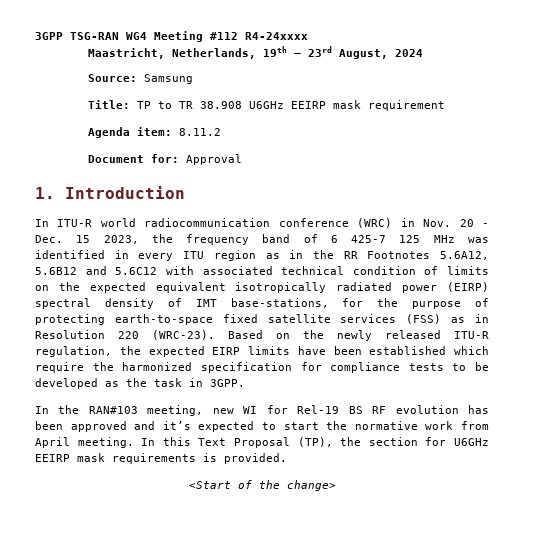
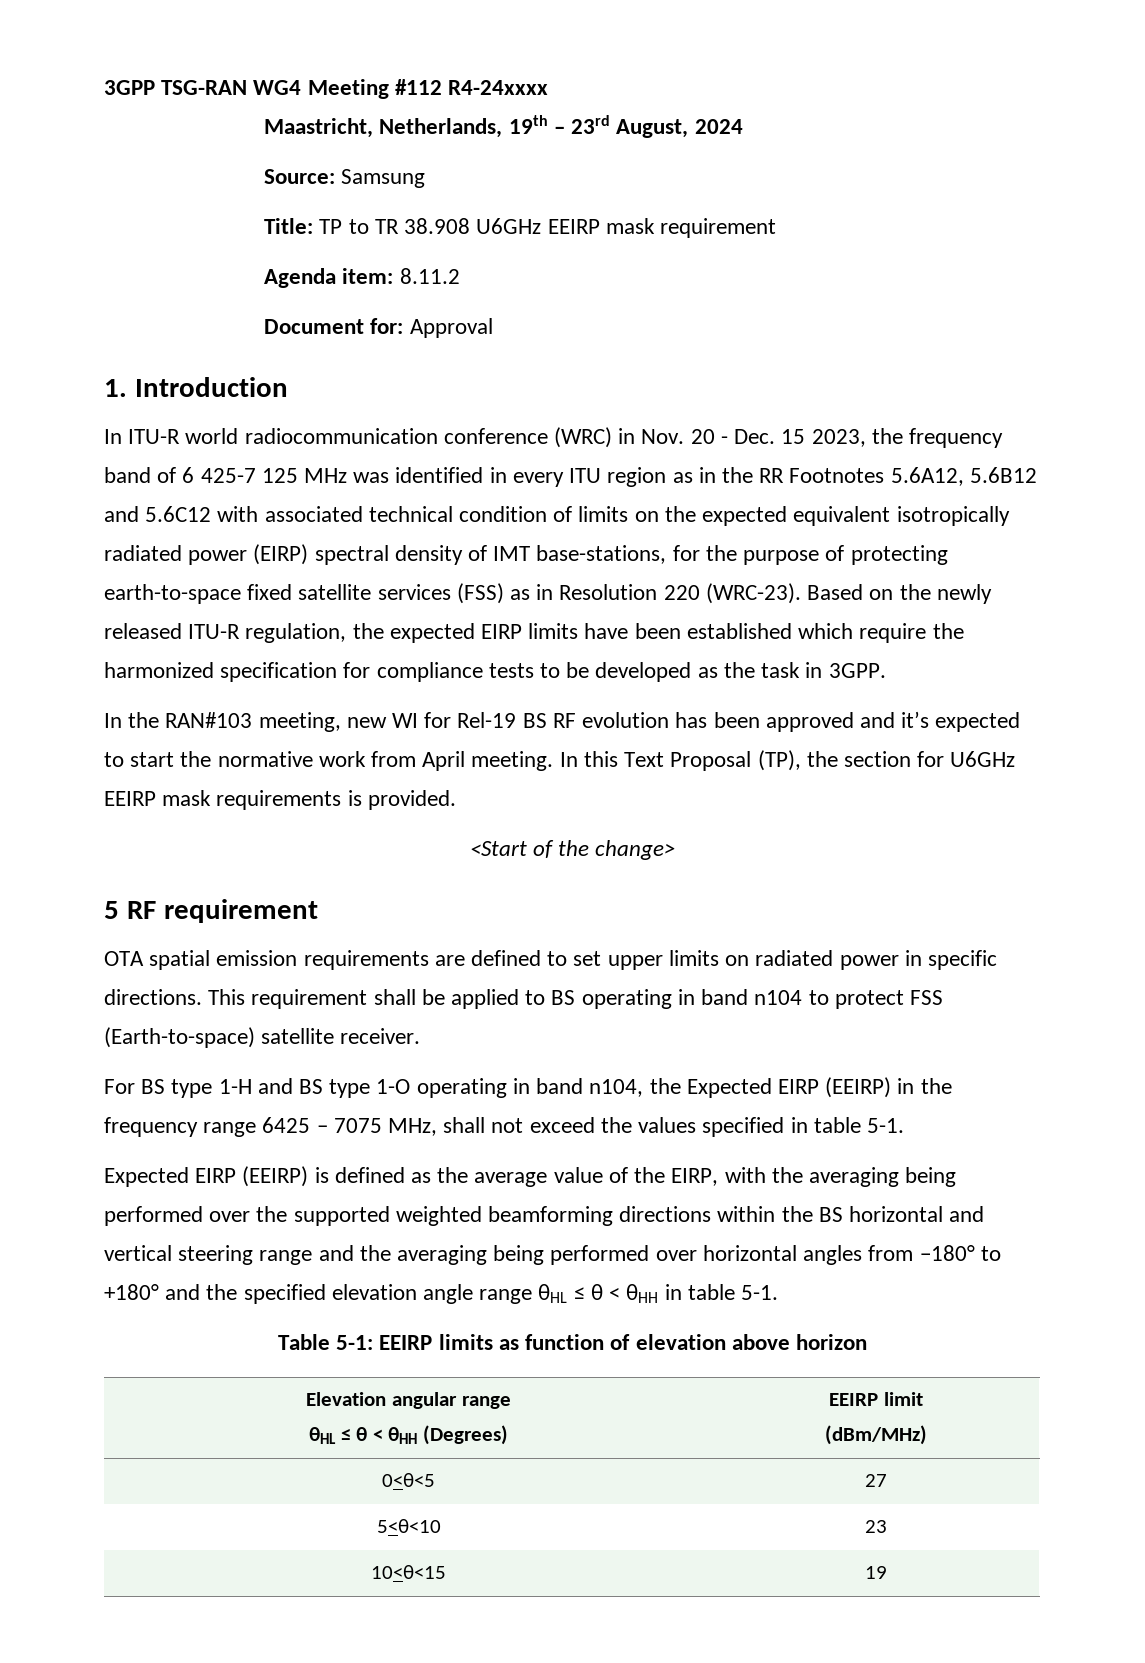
+ 5 RF requirement
+ OTA spatial emission requirements are defined to set upper limits on radiated power in specific directions. This requirement shall be applied to BS operating in band n104 to protect FSS (Earth-to-space) satellite receiver.
+ For BS type 1-H and BS type 1-O operating in band n104, the Expected EIRP (EEIRP) in the frequency range 6425 – 7075 MHz, shall not exceed the values specified in table 5-1.
+ Expected EIRP (EEIRP) is defined as the average value of the EIRP, with the averaging being performed over the supported weighted beamforming directions within the BS horizontal and vertical steering range and the averaging being performed over horizontal angles from −180° to +180° and the specified elevation angle range θHL ≤ θ < θHH in table 5-1.
+ Table 5-1: EEIRP limits as function of elevation above horizon
+ Elevation angular range
+ θHL ≤ θ < θHH (Degrees) | EEIRP limit
+ (dBm/MHz)
+ 0<θ<5 | 27
+ 5<θ<10 | 23
+ 10<θ<15 | 19

